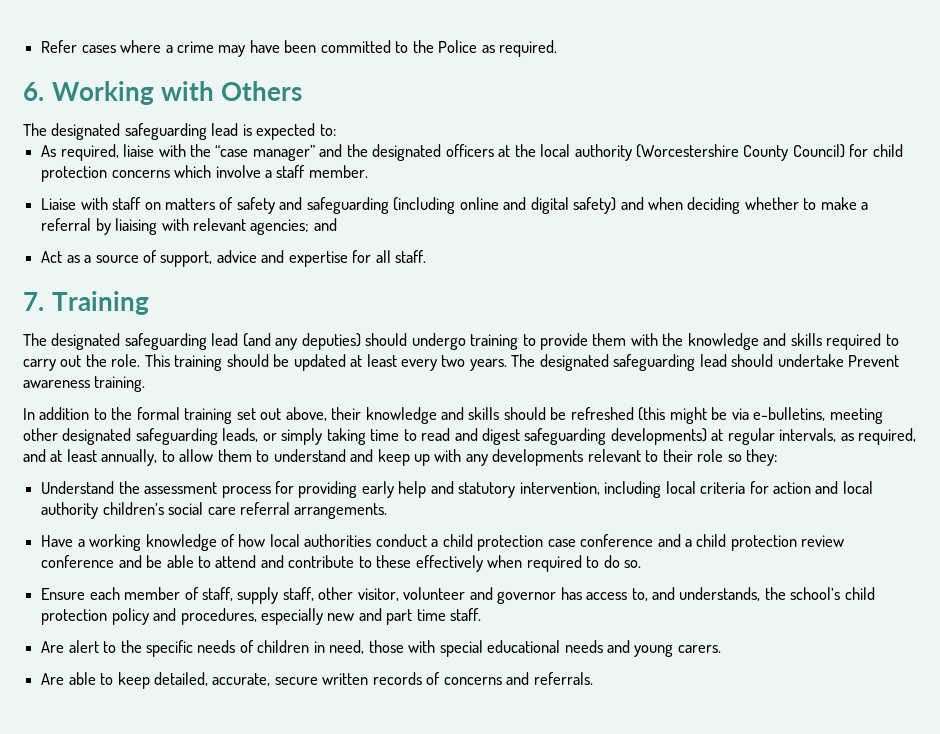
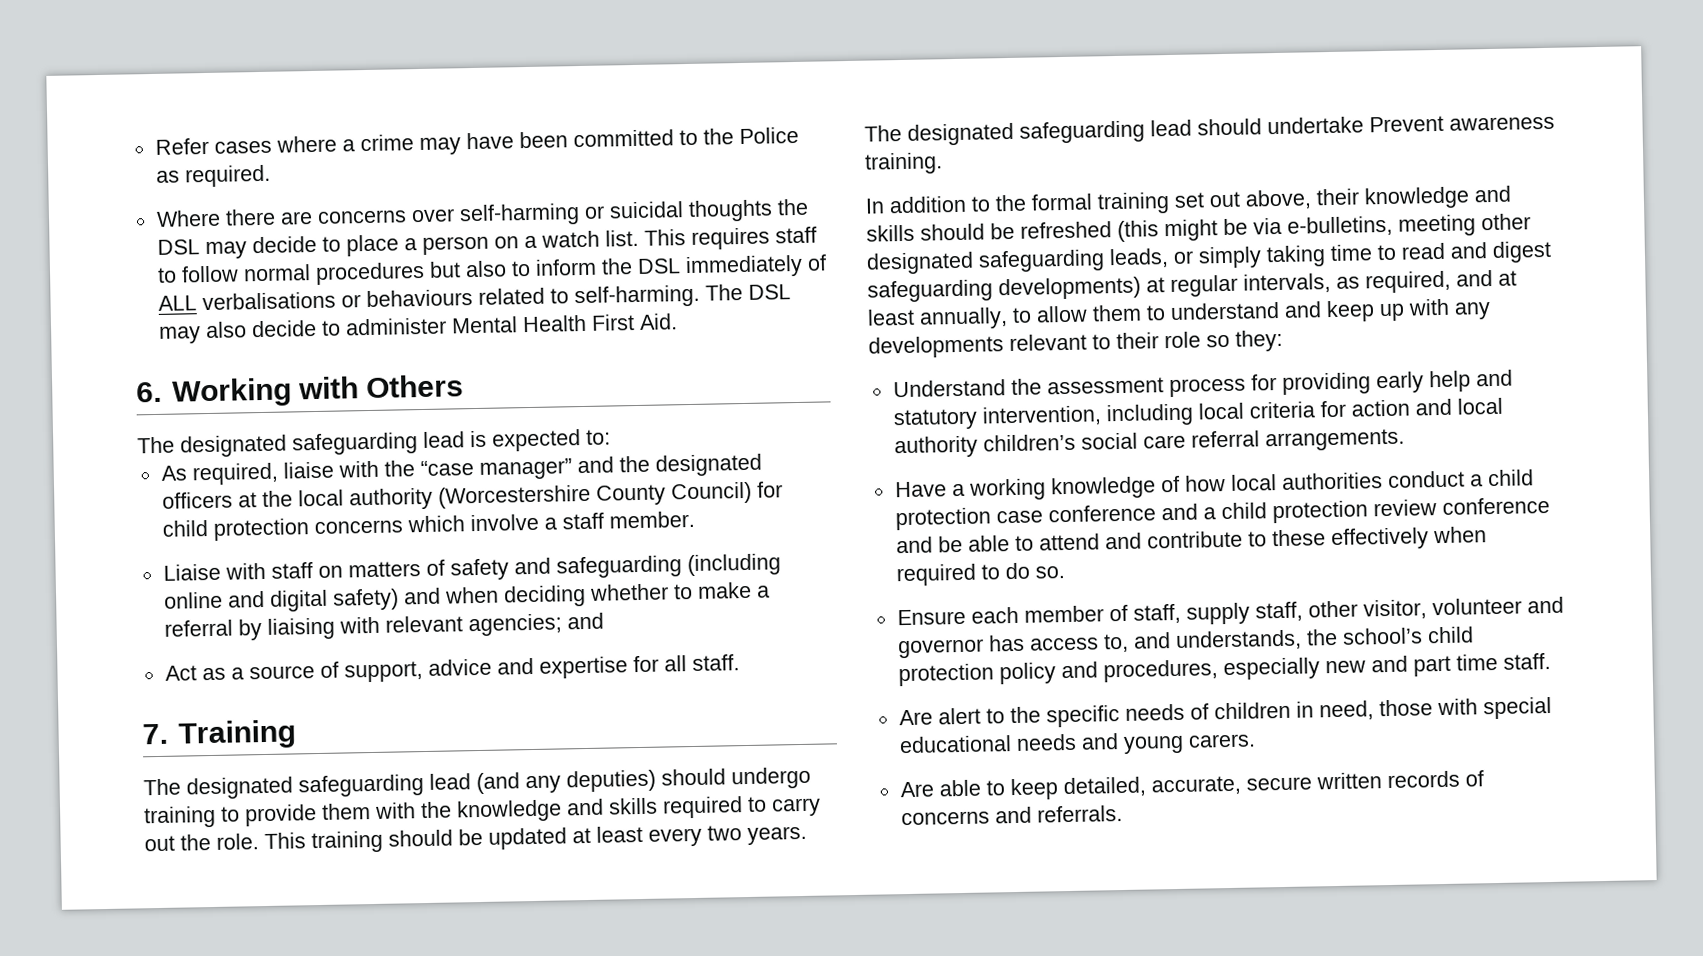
+ Where there are concerns over self-harming or suicidal thoughts the DSL may decide to place a person on a watch list. This requires staff to follow normal procedures but also to inform the DSL immediately of ALL verbalisations or behaviours related to self-harming. The DSL may also decide to administer Mental Health First Aid.

